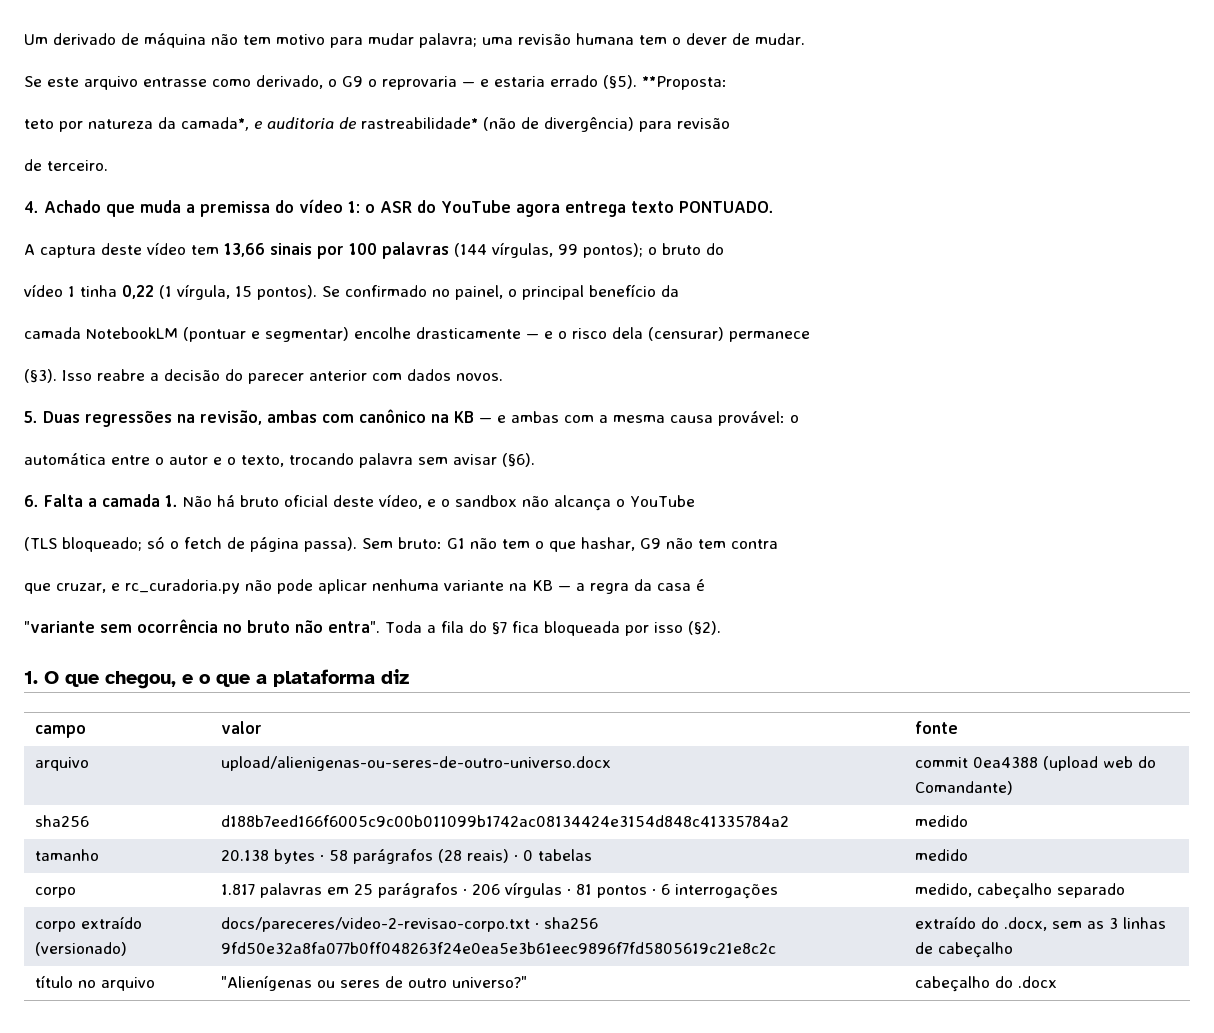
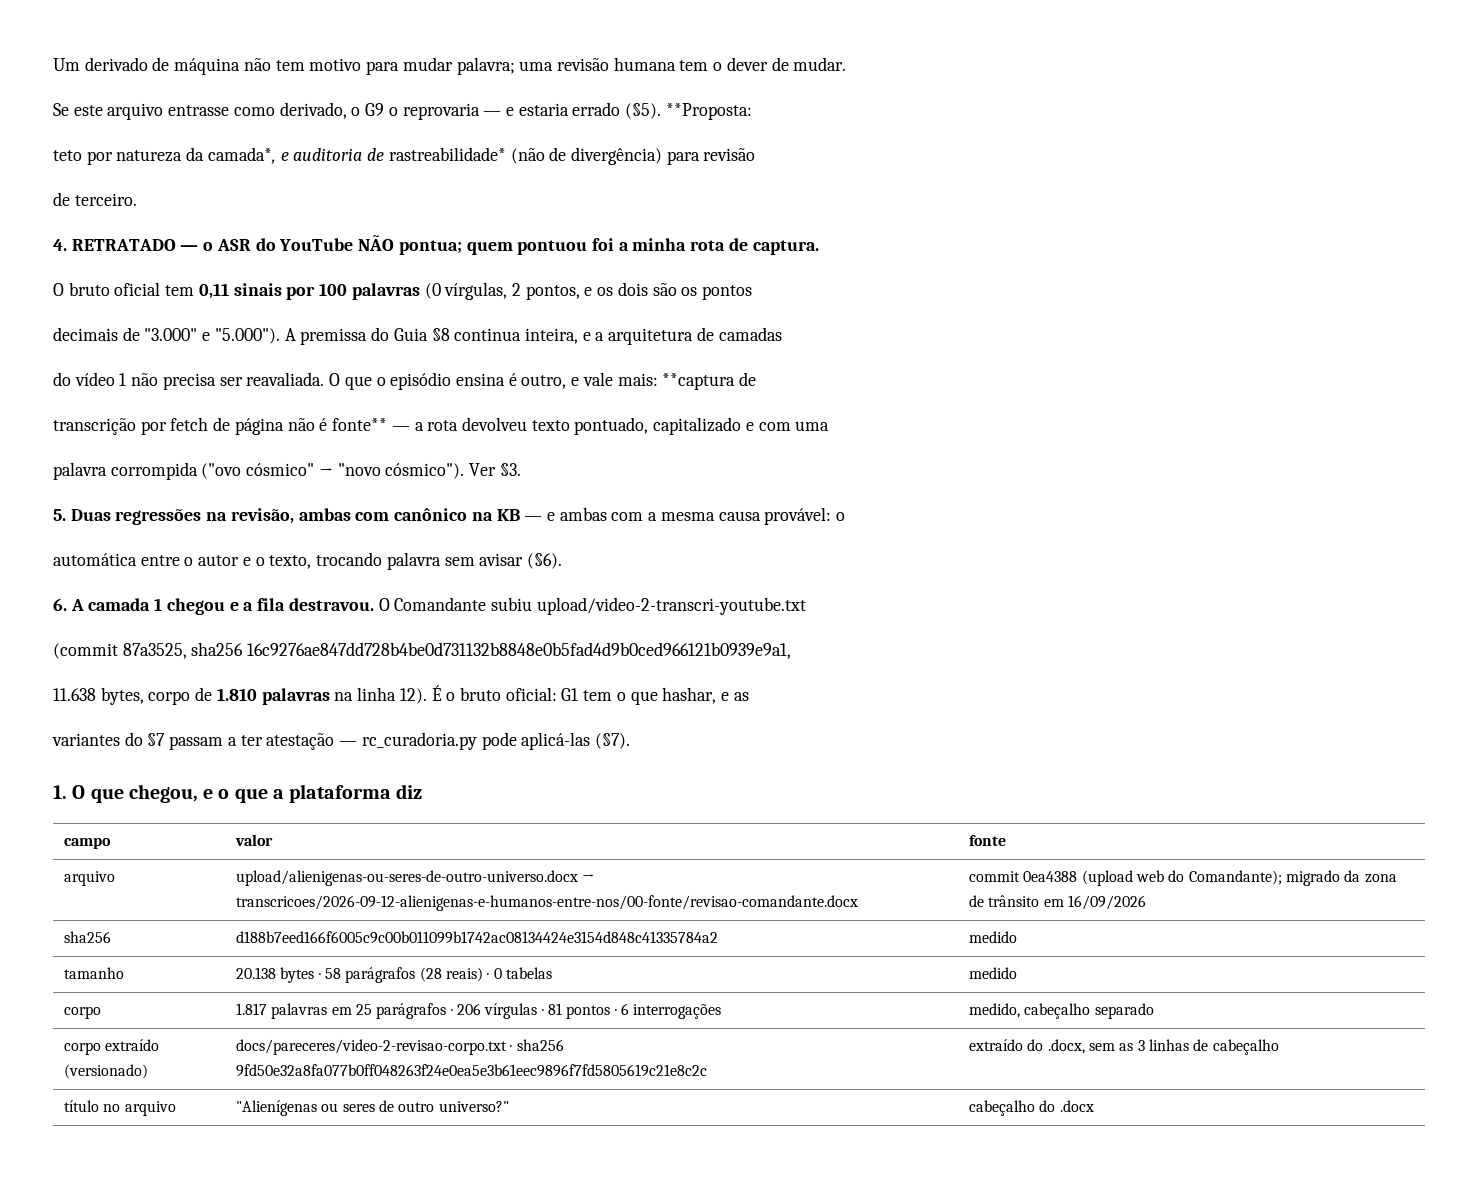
- 4. Achado que muda a premissa do vídeo 1: o ASR do YouTube agora entrega texto PONTUADO.
- A captura deste vídeo tem 13,66 sinais por 100 palavras (144 vírgulas, 99 pontos); o bruto do
- vídeo 1 tinha 0,22 (1 vírgula, 15 pontos). Se confirmado no painel, o principal benefício da
- camada NotebookLM (pontuar e segmentar) encolhe drasticamente — e o risco dela (censurar) permanece
- (§3). Isso reabre a decisão do parecer anterior com dados novos.
+ 4. RETRATADO — o ASR do YouTube NÃO pontua; quem pontuou foi a minha rota de captura.
+ O bruto oficial tem 0,11 sinais por 100 palavras (0 vírgulas, 2 pontos, e os dois são os pontos
+ decimais de "3.000" e "5.000"). A premissa do Guia §8 continua inteira, e a arquitetura de camadas
+ do vídeo 1 não precisa ser reavaliada. O que o episódio ensina é outro, e vale mais: **captura de
+ transcrição por fetch de página não é fonte** — a rota devolveu texto pontuado, capitalizado e com uma
+ palavra corrompida ("ovo cósmico" → "novo cósmico"). Ver §3.
- 6. Falta a camada 1. Não há bruto oficial deste vídeo, e o sandbox não alcança o YouTube
- (TLS bloqueado; só o fetch de página passa). Sem bruto: G1 não tem o que hashar, G9 não tem contra
- que cruzar, e rc_curadoria.py não pode aplicar nenhuma variante na KB — a regra da casa é
- "variante sem ocorrência no bruto não entra". Toda a fila do §7 fica bloqueada por isso (§2).
+ 6. A camada 1 chegou e a fila destravou. O Comandante subiu upload/video-2-transcri-youtube.txt
+ (commit 87a3525, sha256 16c9276ae847dd728b4be0d731132b8848e0b5fad4d9b0ced966121b0939e9a1,
+ 11.638 bytes, corpo de 1.810 palavras na linha 12). É o bruto oficial: G1 tem o que hashar, e as
+ variantes do §7 passam a ter atestação — rc_curadoria.py pode aplicá-las (§7).
- arquivo | upload/alienigenas-ou-seres-de-outro-universo.docx | commit 0ea4388 (upload web do Comandante)
+ arquivo | upload/alienigenas-ou-seres-de-outro-universo.docx → transcricoes/2026-09-12-alienigenas-e-humanos-entre-nos/00-fonte/revisao-comandante.docx | commit 0ea4388 (upload web do Comandante); migrado da zona de trânsito em 16/09/2026

